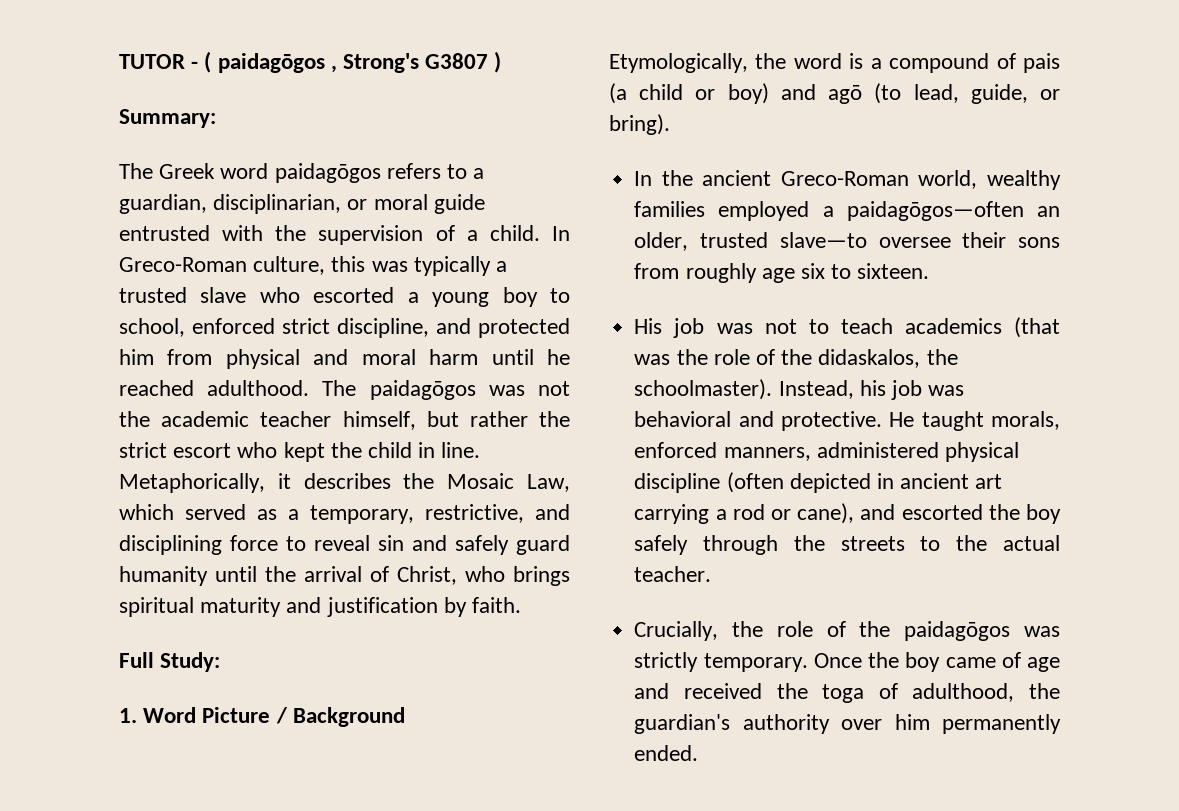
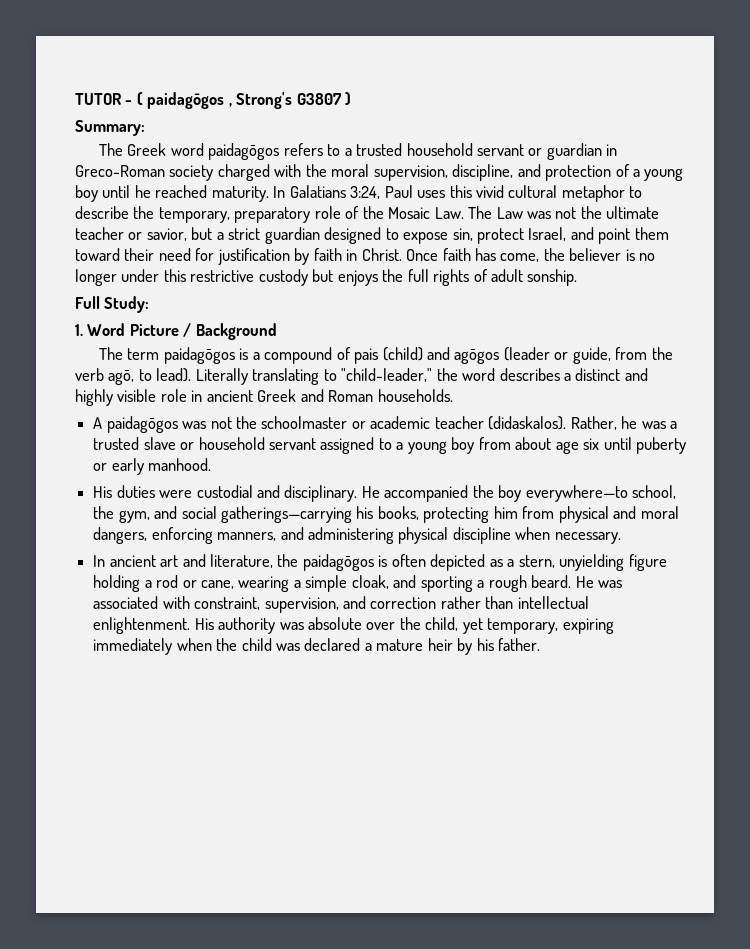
- The Greek word paidagōgos refers to a guardian, disciplinarian, or moral guide entrusted with the supervision of a child. In Greco-Roman culture, this was typically a trusted slave who escorted a young boy to school, enforced strict discipline, and protected him from physical and moral harm until he reached adulthood. The paidagōgos was not the academic teacher himself, but rather the strict escort who kept the child in line. Metaphorically, it describes the Mosaic Law, which served as a temporary, restrictive, and disciplining force to reveal sin and safely guard humanity until the arrival of Christ, who brings spiritual maturity and justification by faith.
+ The Greek word paidagōgos refers to a trusted household servant or guardian in Greco-Roman society charged with the moral supervision, discipline, and protection of a young boy until he reached maturity. In Galatians 3:24, Paul uses this vivid cultural metaphor to describe the temporary, preparatory role of the Mosaic Law. The Law was not the ultimate teacher or savior, but a strict guardian designed to expose sin, protect Israel, and point them toward their need for justification by faith in Christ. Once faith has come, the believer is no longer under this restrictive custody but enjoys the full rights of adult sonship.
- Etymologically, the word is a compound of pais (a child or boy) and agō (to lead, guide, or bring).
- In the ancient Greco-Roman world, wealthy families employed a paidagōgos—often an older, trusted slave—to oversee their sons from roughly age six to sixteen.
- His job was not to teach academics (that was the role of the didaskalos, the schoolmaster). Instead, his job was behavioral and protective. He taught morals, enforced manners, administered physical discipline (often depicted in ancient art carrying a rod or cane), and escorted the boy safely through the streets to the actual teacher.
- Crucially, the role of the paidagōgos was strictly temporary. Once the boy came of age and received the toga of adulthood, the guardian's authority over him permanently ended.
+ The term paidagōgos is a compound of pais (child) and agōgos (leader or guide, from the verb agō, to lead). Literally translating to "child-leader," the word describes a distinct and highly visible role in ancient Greek and Roman households.
+ A paidagōgos was not the schoolmaster or academic teacher (didaskalos). Rather, he was a trusted slave or household servant assigned to a young boy from about age six until puberty or early manhood.
+ His duties were custodial and disciplinary. He accompanied the boy everywhere—to school, the gym, and social gatherings—carrying his books, protecting him from physical and moral dangers, enforcing manners, and administering physical discipline when necessary.
+ In ancient art and literature, the paidagōgos is often depicted as a stern, unyielding figure holding a rod or cane, wearing a simple cloak, and sporting a rough beard. He was associated with constraint, supervision, and correction rather than intellectual enlightenment. His authority was absolute over the child, yet temporary, expiring immediately when the child was declared a mature heir by his father.

